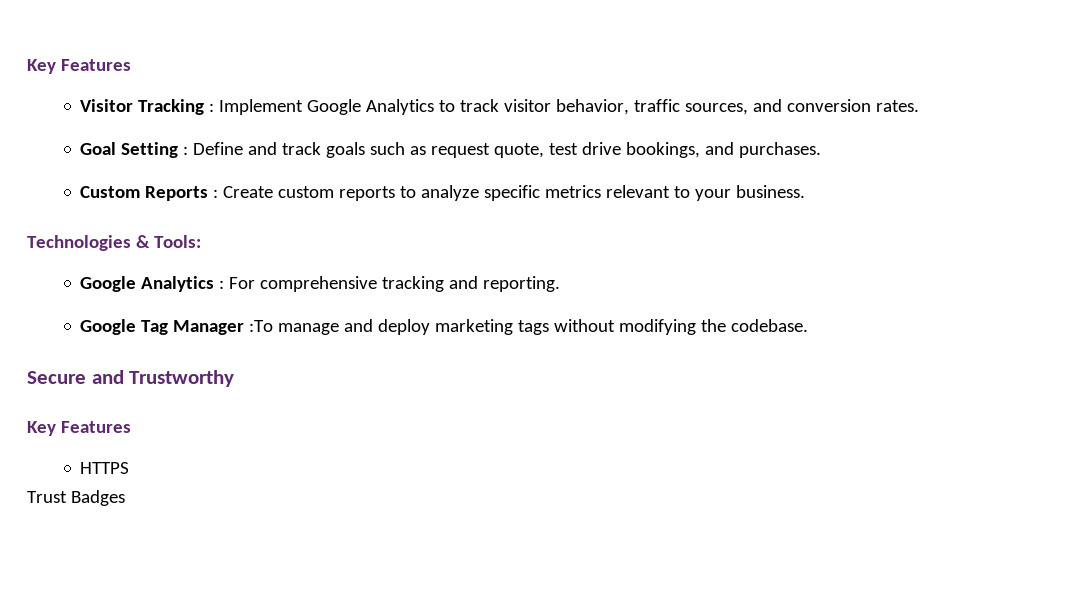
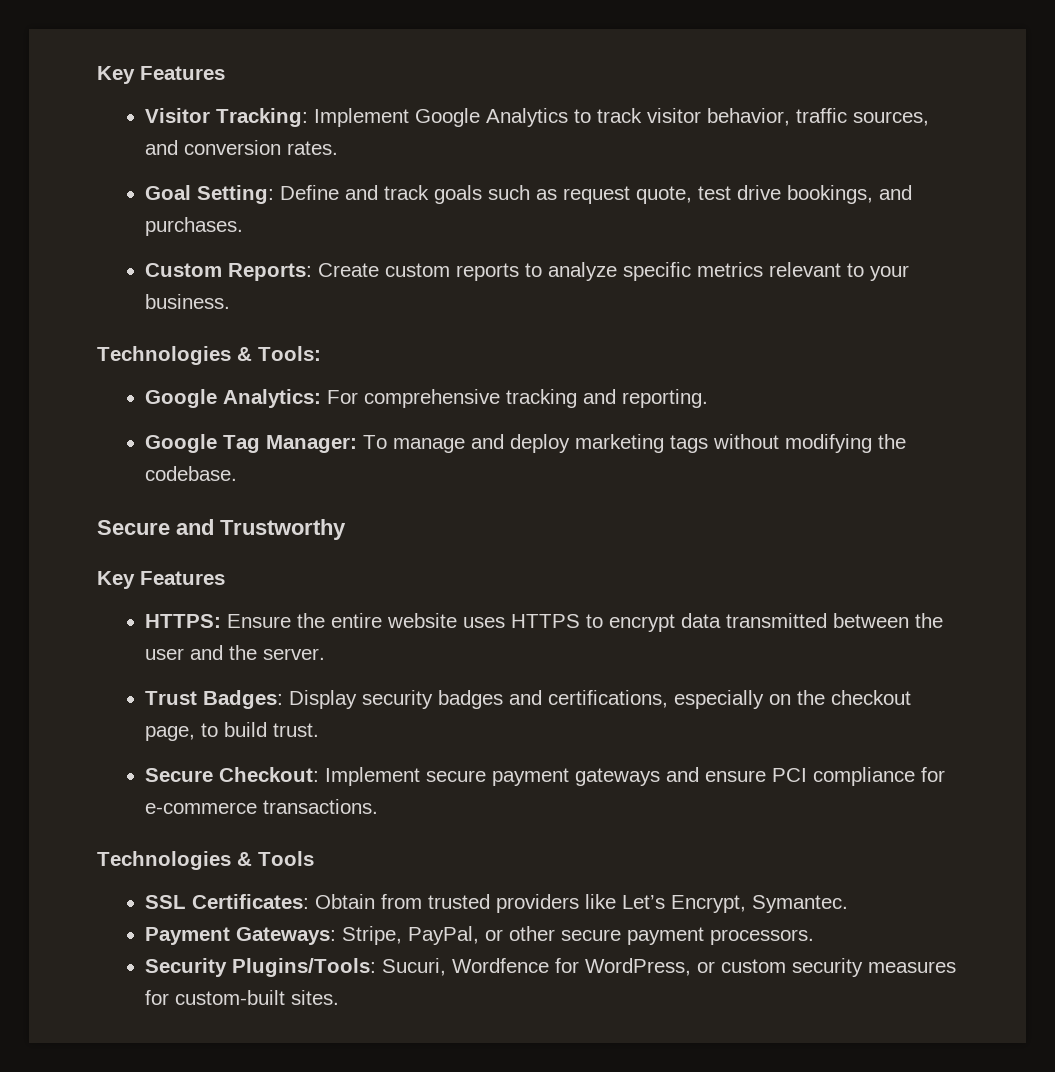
- Visitor Tracking : Implement Google Analytics to track visitor behavior, traffic sources, and conversion rates.
+ Visitor Tracking: Implement Google Analytics to track visitor behavior, traffic sources, and conversion rates.
- Goal Setting : Define and track goals such as request quote, test drive bookings, and purchases.
+ Goal Setting: Define and track goals such as request quote, test drive bookings, and purchases.
- Custom Reports : Create custom reports to analyze specific metrics relevant to your business.
+ Custom Reports: Create custom reports to analyze specific metrics relevant to your business.
- Google Analytics : For comprehensive tracking and reporting.
+ Google Analytics: For comprehensive tracking and reporting.
- Google Tag Manager :To manage and deploy marketing tags without modifying the codebase.
+ Google Tag Manager: To manage and deploy marketing tags without modifying the codebase.
- HTTPS
- Trust Badges
+ HTTPS: Ensure the entire website uses HTTPS to encrypt data transmitted between the user and the server.
+ Trust Badges: Display security badges and certifications, especially on the checkout page, to build trust.
+ Secure Checkout: Implement secure payment gateways and ensure PCI compliance for e-commerce transactions.
+ Technologies & Tools
+ SSL Certificates: Obtain from trusted providers like Let’s Encrypt, Symantec.
+ Payment Gateways: Stripe, PayPal, or other secure payment processors.
+ Security Plugins/Tools: Sucuri, Wordfence for WordPress, or custom security measures for custom-built sites.

